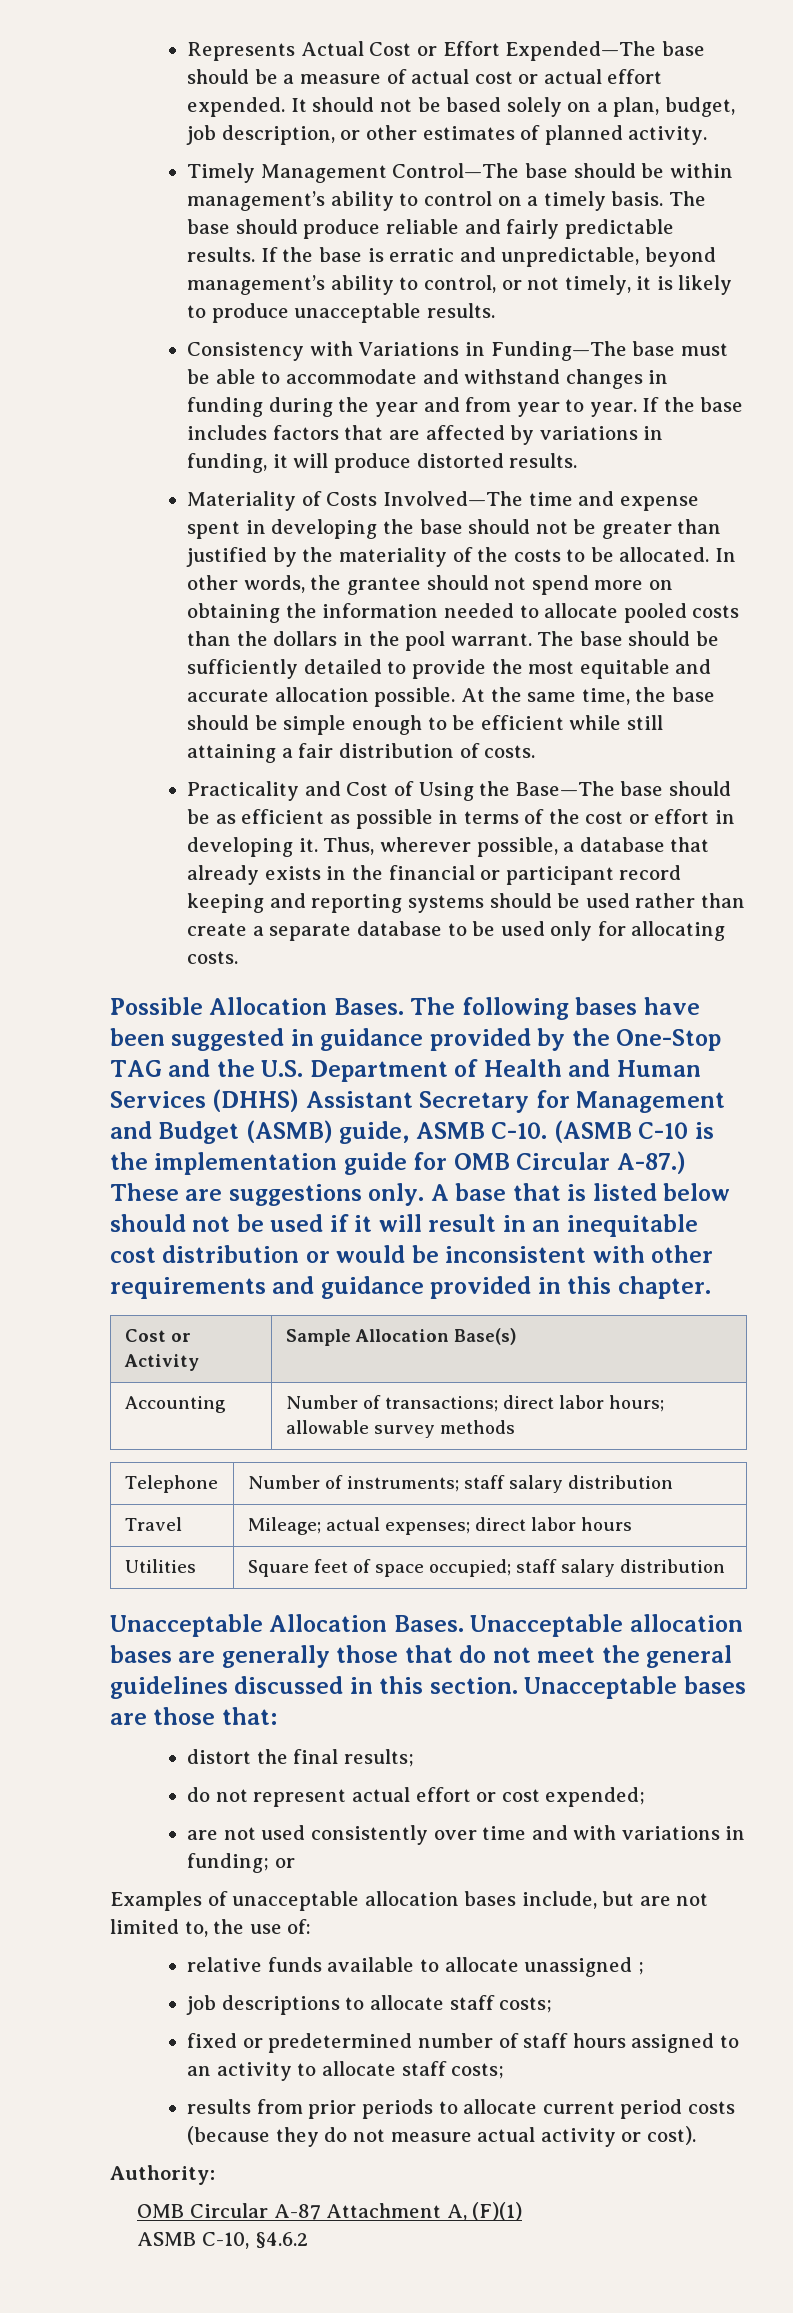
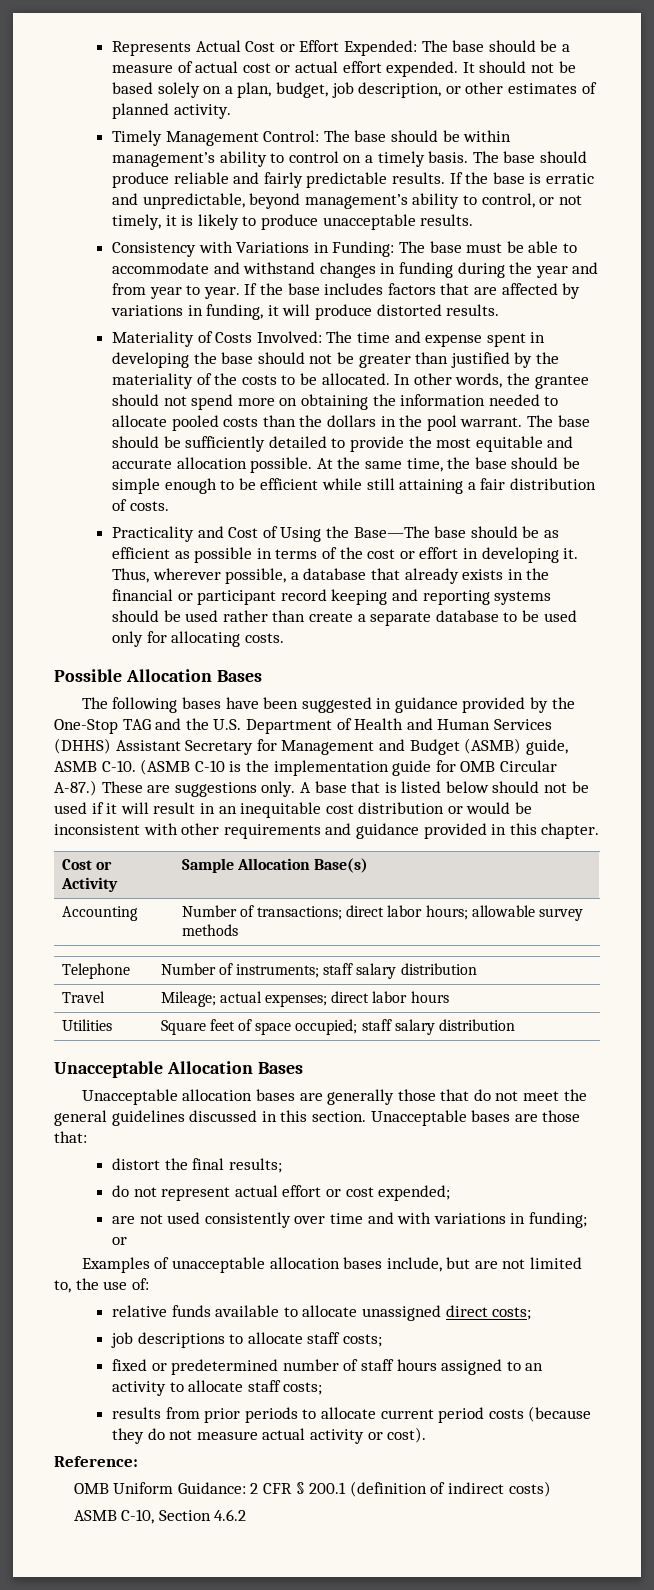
- Represents Actual Cost or Effort Expended—The base should be a measure of actual cost or actual effort expended.
+ Represents Actual Cost or Effort Expended: The base should be a measure of actual cost or actual effort expended.
- Timely Management Control—The base should be within management’s ability to control on a timely basis.
+ Timely Management Control: The base should be within management’s ability to control on a timely basis.
- Consistency with Variations in Funding—The base must be able to accommodate and withstand changes in funding during the year and from year to year.
+ Consistency with Variations in Funding: The base must be able to accommodate and withstand changes in funding during the year and from year to year.
- Materiality of Costs Involved—The time and expense spent in developing the base should not be greater than justified by the materiality of the costs to be allocated.
+ Materiality of Costs Involved: The time and expense spent in developing the base should not be greater than justified by the materiality of the costs to be allocated.
- Possible Allocation Bases. The following bases have been suggested in guidance provided by the One-Stop TAG and the U.S. Department of Health and Human Services (DHHS) Assistant Secretary for Management and Budget (ASMB) guide, ASMB C-10.
+ Possible Allocation Bases
+ The following bases have been suggested in guidance provided by the One-Stop TAG and the U.S. Department of Health and Human Services (DHHS) Assistant Secretary for Management and Budget (ASMB) guide, ASMB C-10.
- Unacceptable Allocation Bases. Unacceptable allocation bases are generally those that do not meet the general guidelines discussed in this section.
+ Unacceptable Allocation Bases
+ Unacceptable allocation bases are generally those that do not meet the general guidelines discussed in this section.
- relative funds available to allocate unassigned ;
+ relative funds available to allocate unassigned direct costs;
- Authority:
- OMB Circular A-87 Attachment A, (F)(1)
+ Reference:
+ OMB Uniform Guidance: 2 CFR § 200.1 (definition of indirect costs)
- ASMB C-10, §4.6.2
+ ASMB C-10, Section 4.6.2

